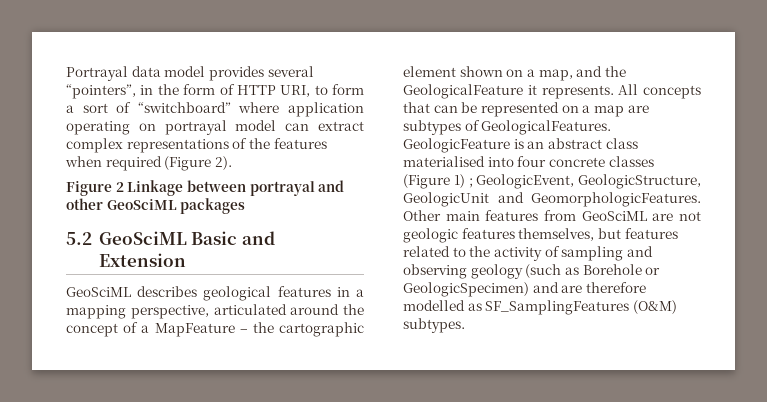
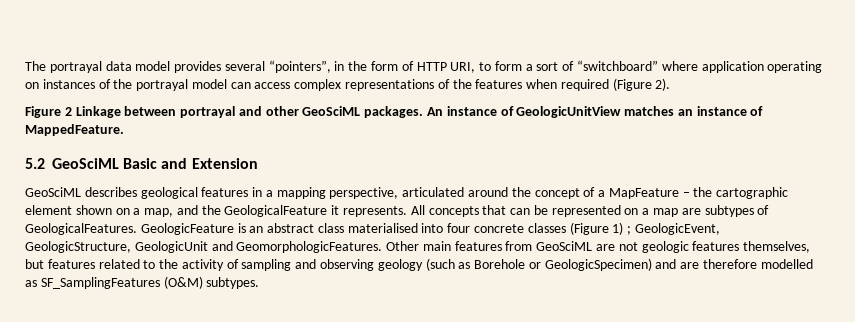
- Portrayal data model provides several “pointers”, in the form of HTTP URI, to form a sort of “switchboard” where application operating on portrayal model can extract complex representations of the features when required (Figure 2).
+ The portrayal data model provides several “pointers”, in the form of HTTP URI, to form a sort of “switchboard” where application operating on instances of the portrayal model can access complex representations of the features when required (Figure 2).
- Figure 2 Linkage between portrayal and other GeoSciML packages
+ Figure 2 Linkage between portrayal and other GeoSciML packages. An instance of GeologicUnitView matches an instance of MappedFeature.

